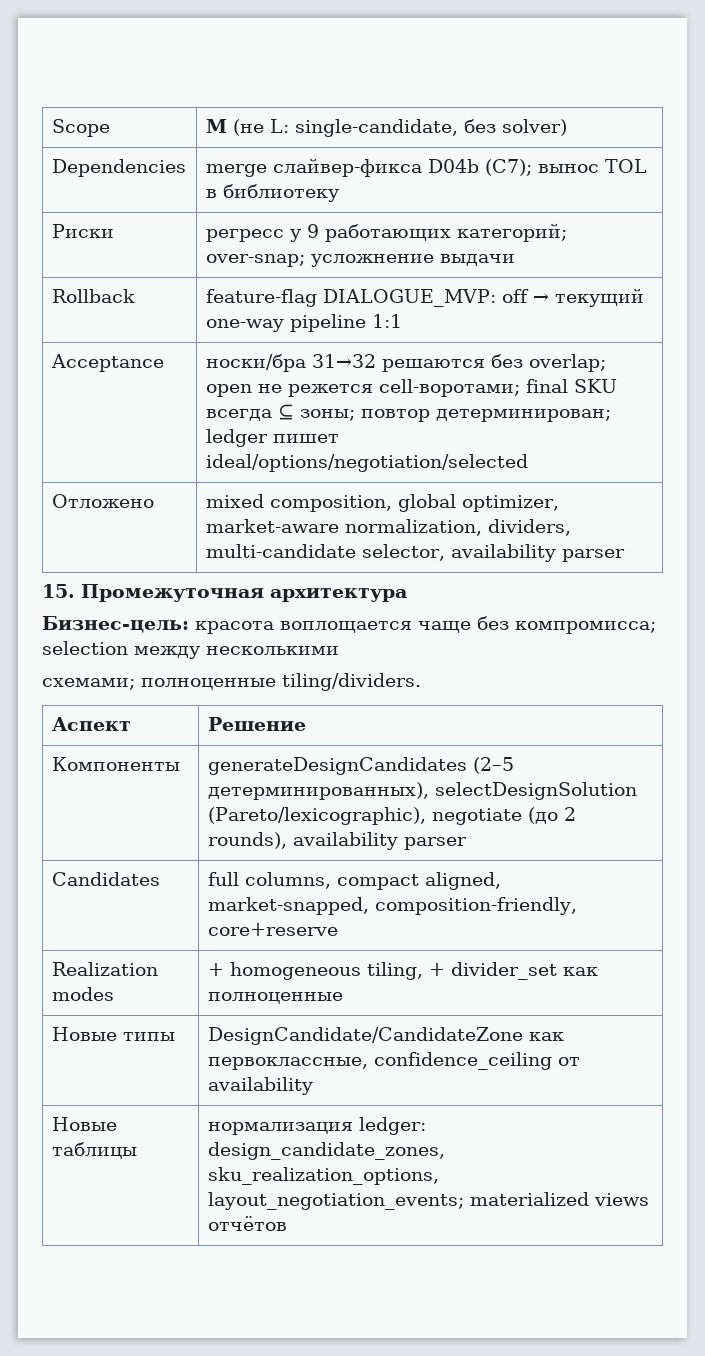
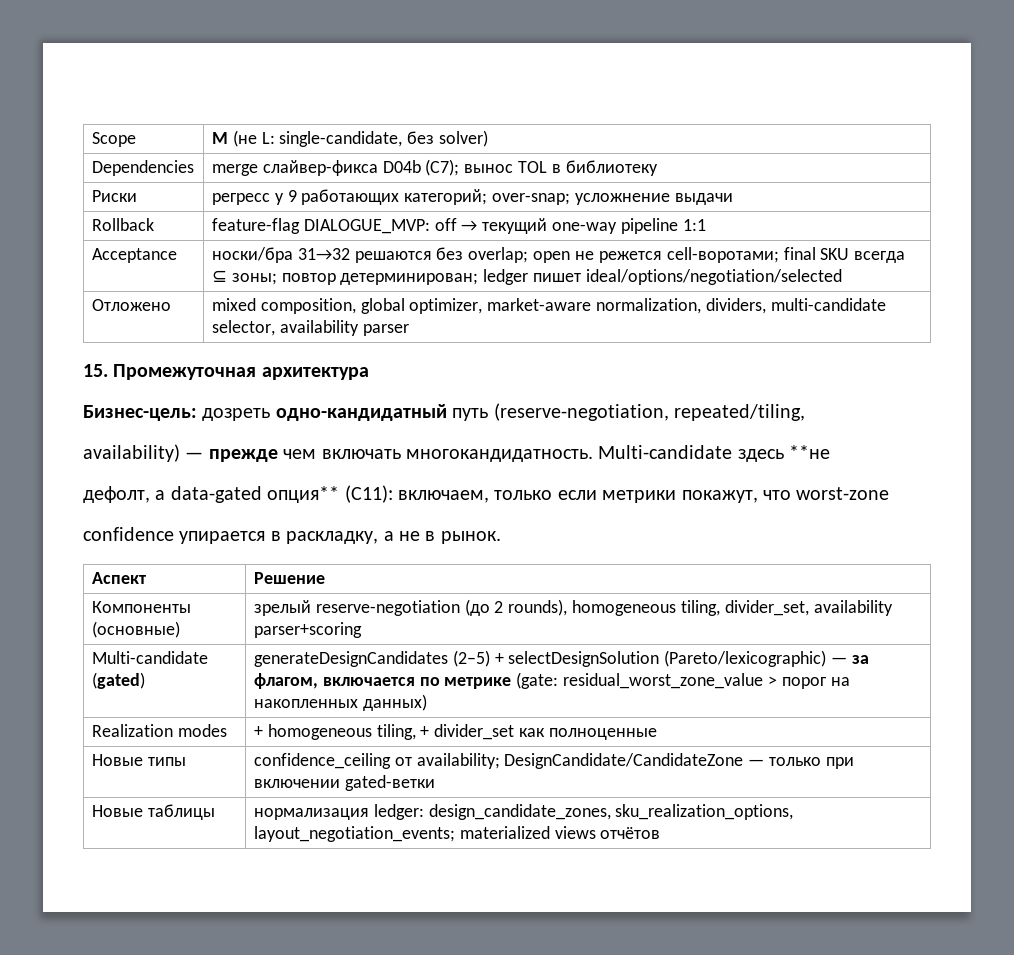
- Бизнес-цель: красота воплощается чаще без компромисса; selection между несколькими
- схемами; полноценные tiling/dividers.
+ Бизнес-цель: дозреть одно-кандидатный путь (reserve-negotiation, repeated/tiling,
+ availability) — прежде чем включать многокандидатность. Multi-candidate здесь **не
+ дефолт, а data-gated опция** (C11): включаем, только если метрики покажут, что worst-zone
+ confidence упирается в раскладку, а не в рынок.
  Аспект | Решение
- Компоненты | generateDesignCandidates (2–5 детерминированных), selectDesignSolution (Pareto/lexicographic), negotiate (до 2 rounds), availability parser
- Candidates | full columns, compact aligned, market-snapped, composition-friendly, core+reserve
+ Компоненты (основные) | зрелый reserve-negotiation (до 2 rounds), homogeneous tiling, divider_set, availability parser+scoring
+ Multi-candidate (gated) | generateDesignCandidates (2–5) + selectDesignSolution (Pareto/lexicographic) — за флагом, включается по метрике (gate: residual_worst_zone_value > порог на накопленных данных)
- Новые типы | DesignCandidate/CandidateZone как первоклассные, confidence_ceiling от availability
+ Новые типы | confidence_ceiling от availability; DesignCandidate/CandidateZone — только при включении gated-ветки

